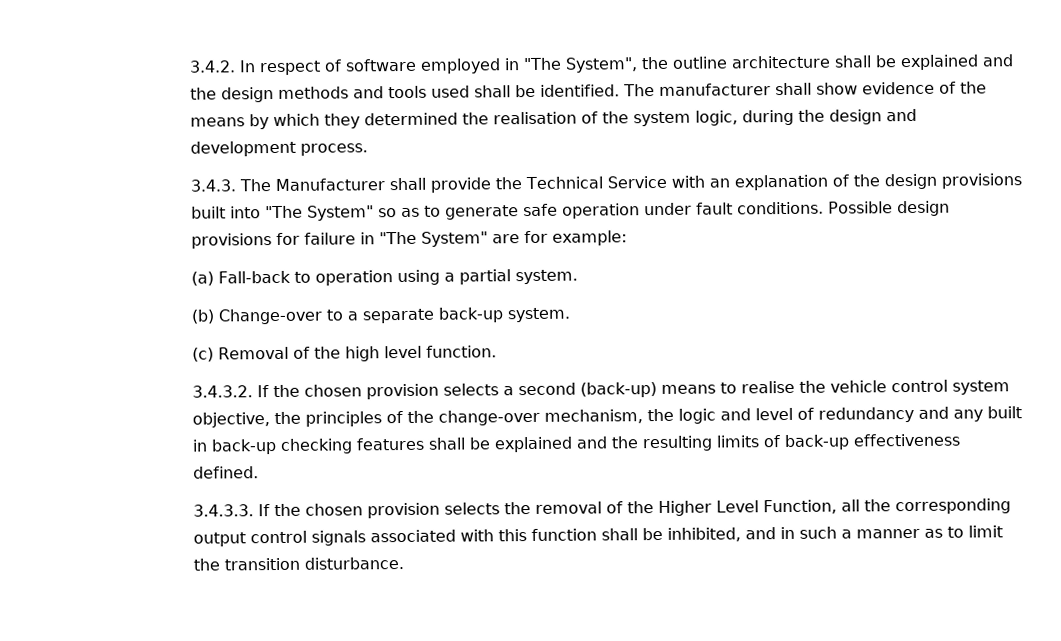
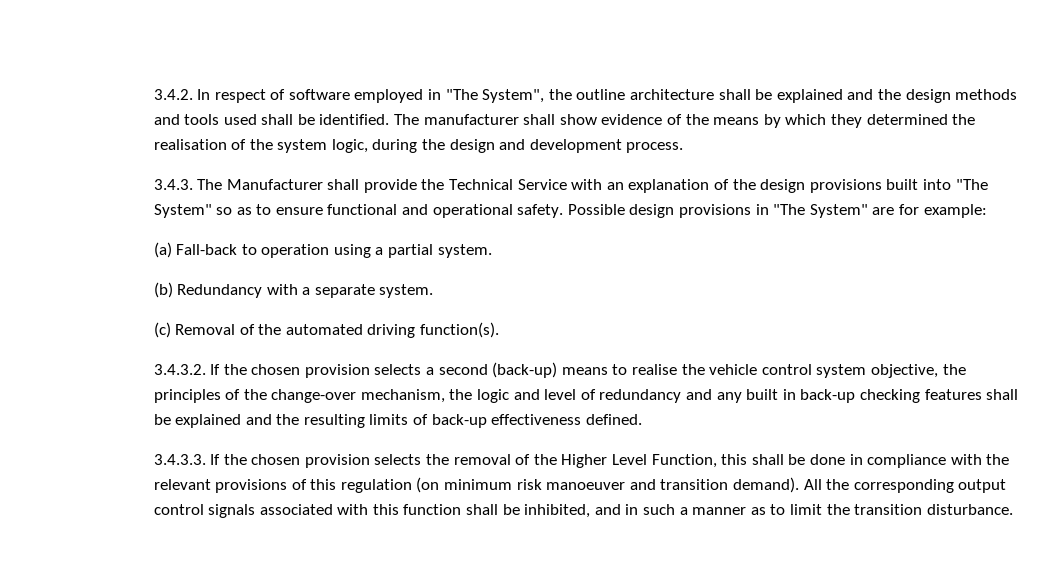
- 3.4.3. The Manufacturer shall provide the Technical Service with an explanation of the design provisions built into "The System" so as to generate safe operation under fault conditions.
+ 3.4.3. The Manufacturer shall provide the Technical Service with an explanation of the design provisions built into "The System" so as to ensure functional and operational safety.
- Possible design provisions for failure in "The System" are for example:
+ Possible design provisions in "The System" are for example:
- (b) Change-over to a separate back-up system.
+ (b) Redundancy with a separate system.
- (c) Removal of the high level function.
+ (c) Removal of the automated driving function(s).
- 3.4.3.3. If the chosen provision selects the removal of the Higher Level Function, all the corresponding output control signals associated with this function shall be inhibited, and in such a manner as to limit the transition disturbance.
+ 3.4.3.3. If the chosen provision selects the removal of the Higher Level Function, this shall be done in compliance with the relevant provisions of this regulation (on minimum risk manoeuver and transition demand). All the corresponding output control signals associated with this function shall be inhibited, and in such a manner as to limit the transition disturbance.

